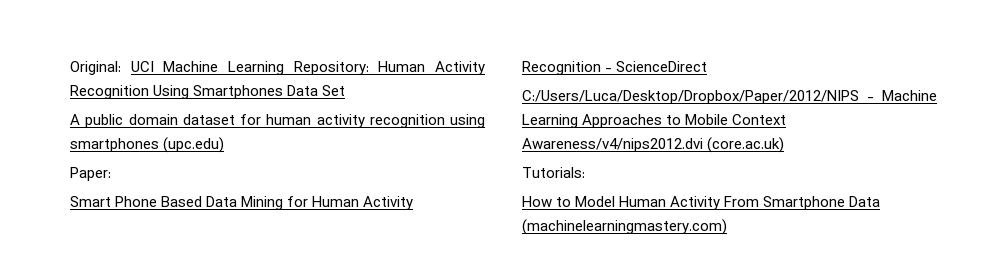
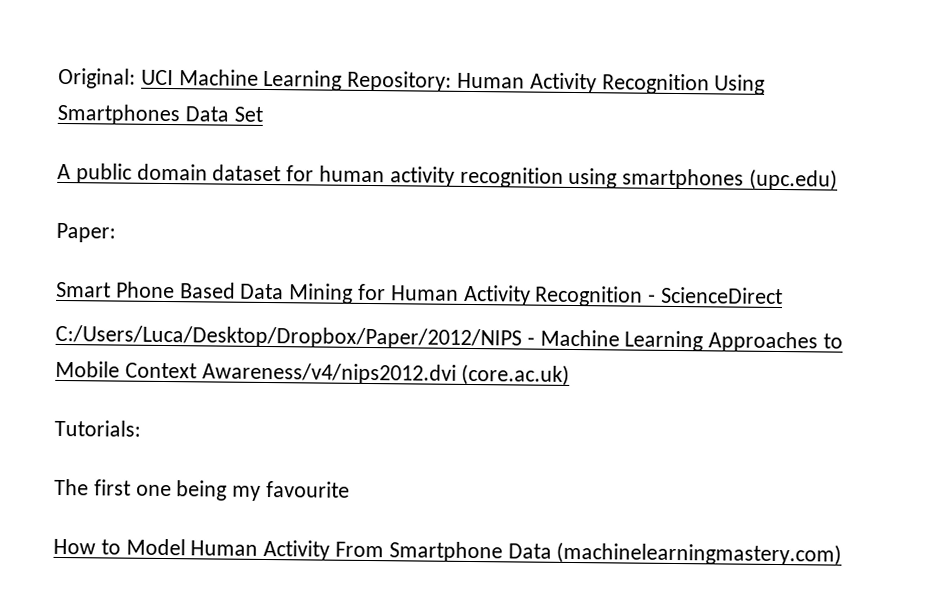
+ The first one being my favourite

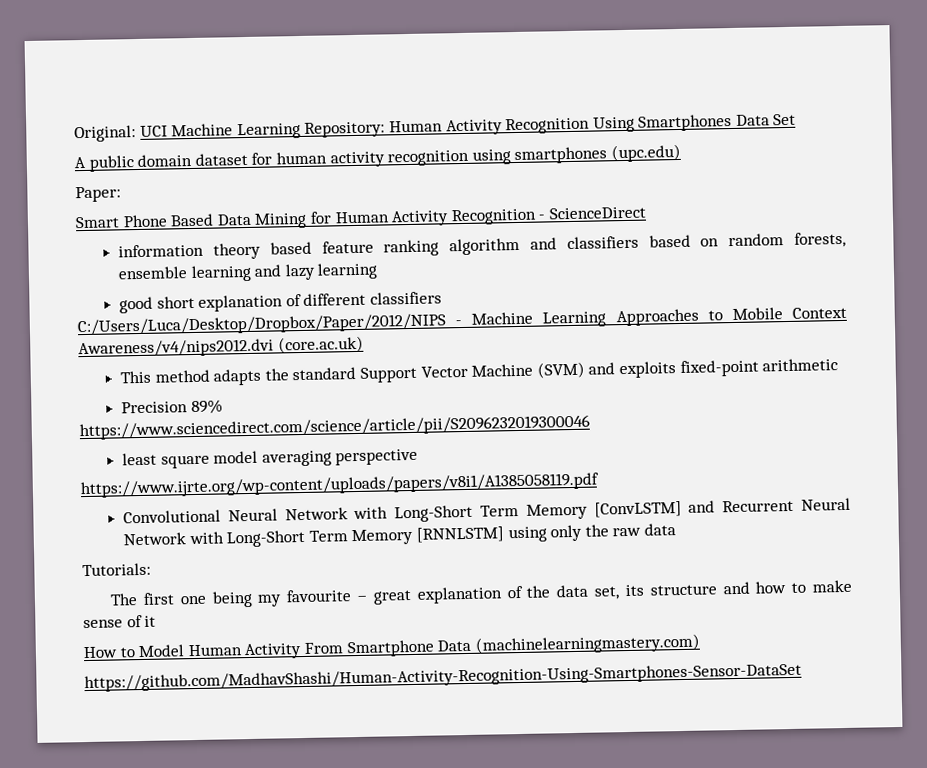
+ information theory based feature ranking algorithm and classifiers based on random forests, ensemble learning and lazy learning
+ good short explanation of different classifiers
+ This method adapts the standard Support Vector Machine (SVM) and exploits fixed-point arithmetic
+ Precision 89%
+ https://www.sciencedirect.com/science/article/pii/S2096232019300046
+ least square model averaging perspective
+ https://www.ijrte.org/wp-content/uploads/papers/v8i1/A1385058119.pdf
+ Convolutional Neural Network with Long-Short Term Memory [ConvLSTM] and Recurrent Neural Network with Long-Short Term Memory [RNNLSTM] using only the raw data
- The first one being my favourite
+ The first one being my favourite – great explanation of the data set, its structure and how to make sense of it
+ https://github.com/MadhavShashi/Human-Activity-Recognition-Using-Smartphones-Sensor-DataSet

